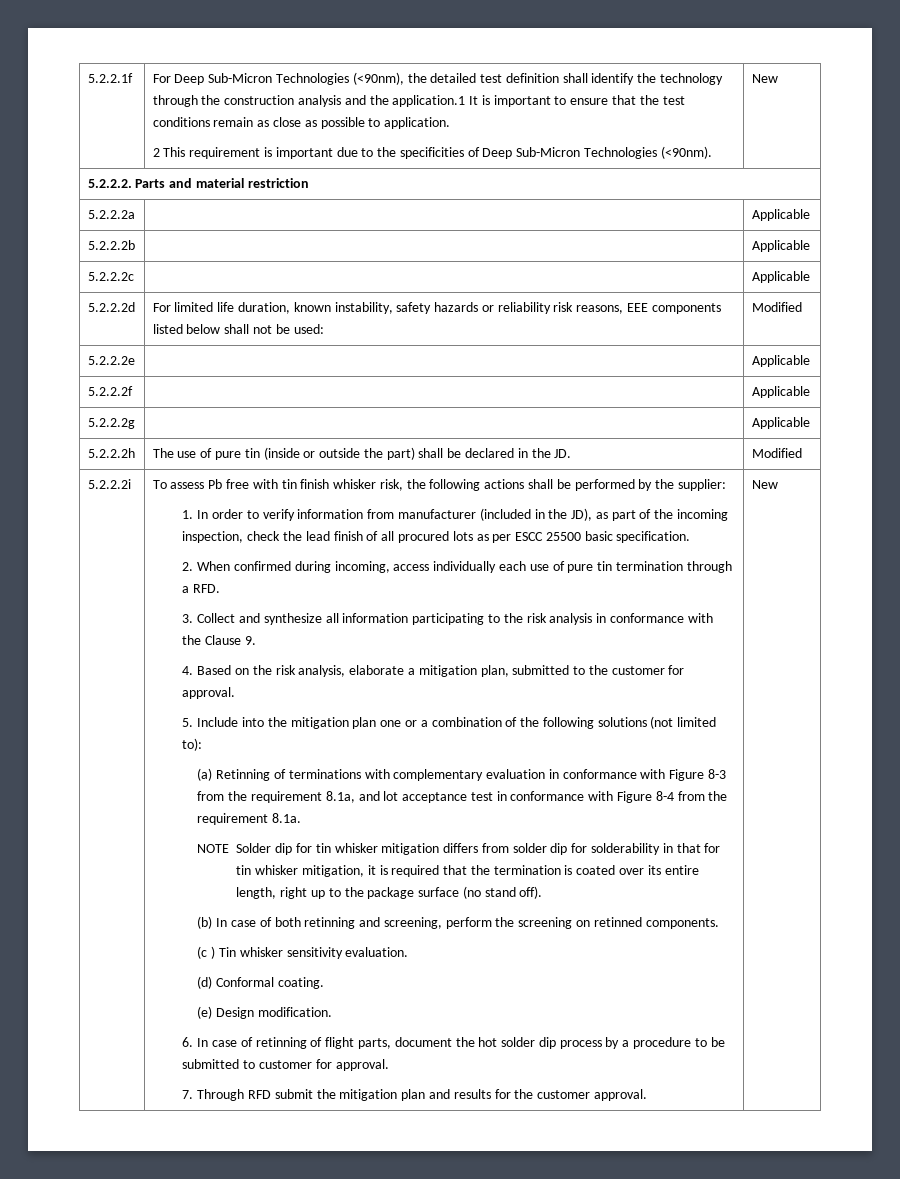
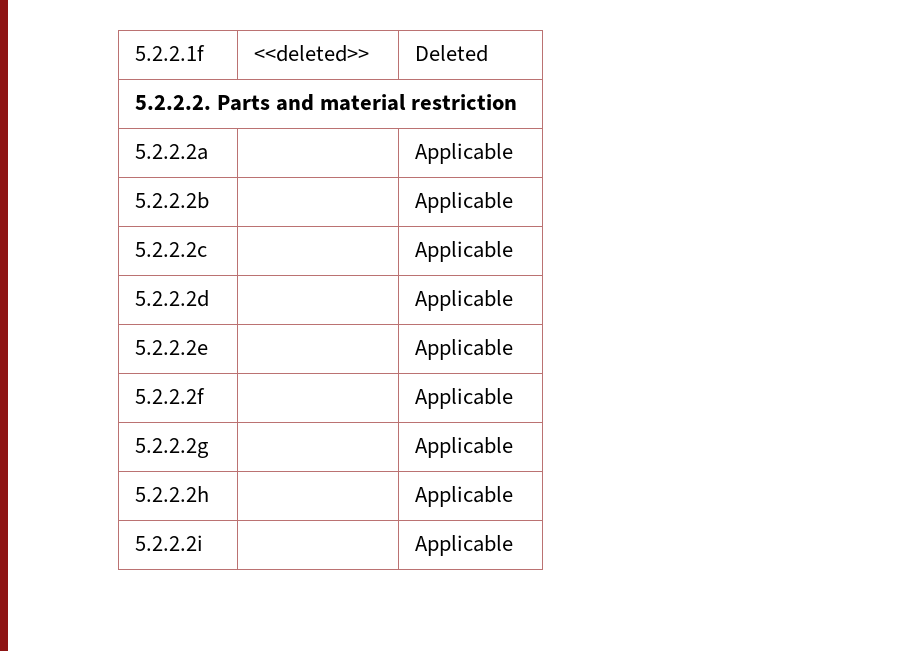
- For Deep Sub-Micron Technologies (<90nm), the detailed test definition shall identify the technology through the construction analysis and the application.1 It is important to ensure that the test conditions remain as close as possible to application.
- 2 This requirement is important due to the specificities of Deep Sub-Micron Technologies (<90nm). | New
+ <<deleted>> | Deleted
- 5.2.2.2d | For limited life duration, known instability, safety hazards or reliability risk reasons, EEE components listed below shall not be used: | Modified
+ 5.2.2.2d | | Applicable
- 5.2.2.2h | The use of pure tin (inside or outside the part) shall be declared in the JD. | Modified
- 5.2.2.2i | To assess Pb free with tin finish whisker risk, the following actions shall be performed by the supplier:
- 1. In order to verify information from manufacturer (included in the JD), as part of the incoming inspection, check the lead finish of all procured lots as per ESCC 25500 basic specification.
- 2. When confirmed during incoming, access individually each use of pure tin termination through a RFD.
- 3. Collect and synthesize all information participating to the risk analysis in conformance with the Clause 9.
- 4. Based on the risk analysis, elaborate a mitigation plan, submitted to the customer for approval.
- 5. Include into the mitigation plan one or a combination of the following solutions (not limited to):
- (a) Retinning of terminations with complementary evaluation in conformance with Figure 8-3 from the requirement 8.1a, and lot acceptance test in conformance with Figure 8-4 from the requirement 8.1a.
- NOTE Solder dip for tin whisker mitigation differs from solder dip for solderability in that for tin whisker mitigation, it is required that the termination is coated over its entire length, right up to the package surface (no stand off).
- (b) In case of both retinning and screening, perform the screening on retinned components.
- (c ) Tin whisker sensitivity evaluation.
- (d) Conformal coating.
- (e) Design modification.
- 6. In case of retinning of flight parts, document the hot solder dip process by a procedure to be submitted to customer for approval.
- 7. Through RFD submit the mitigation plan and results for the customer approval. | New
+ 5.2.2.2h | | Applicable
+ 5.2.2.2i | | Applicable

